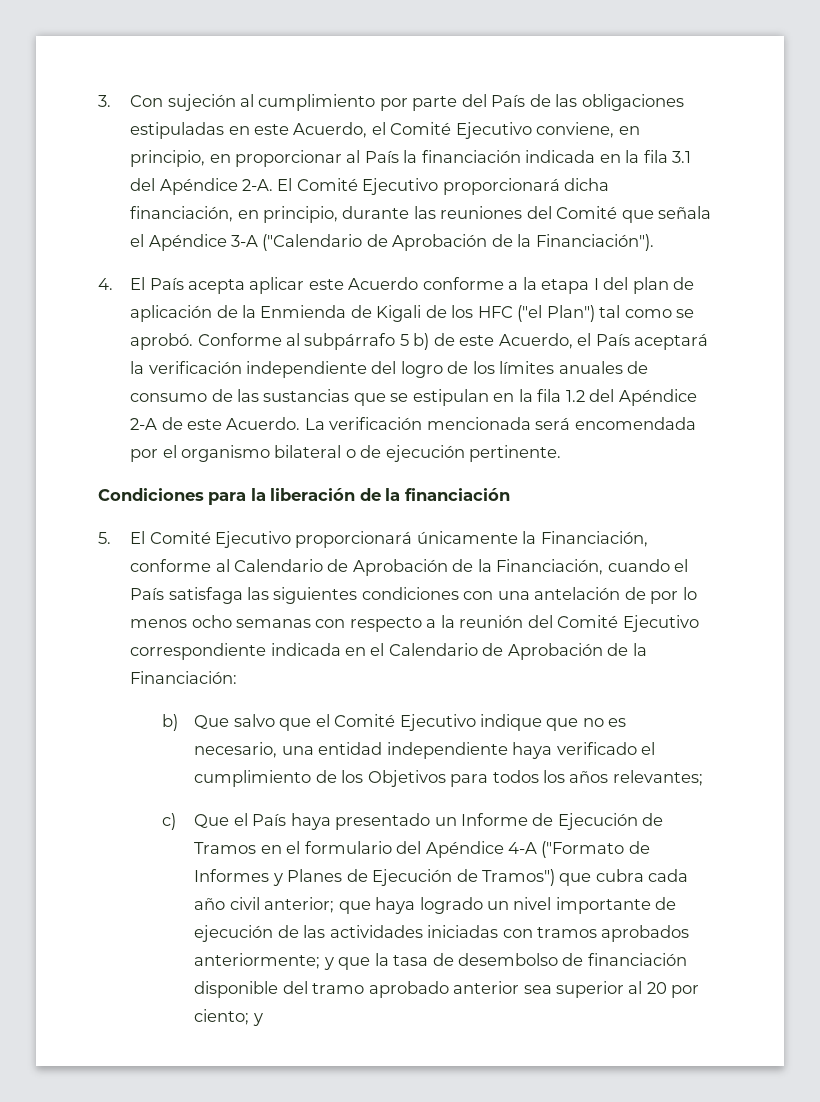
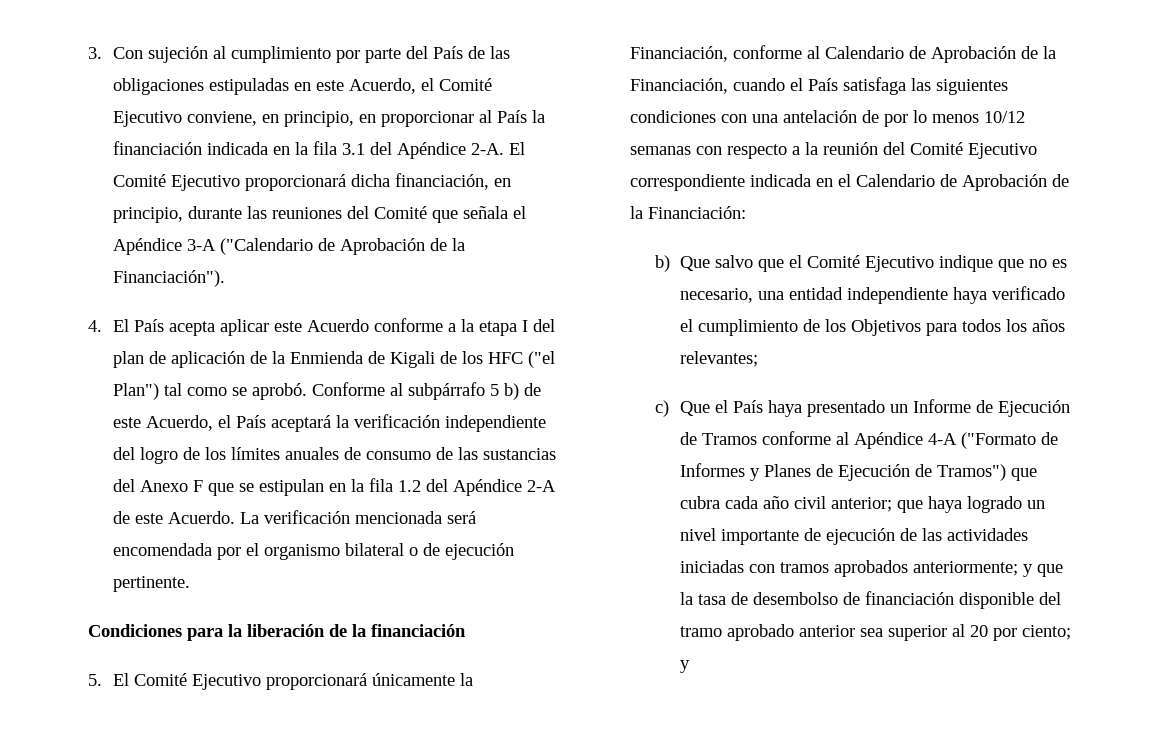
- Conforme al subpárrafo 5 b) de este Acuerdo, el País aceptará la verificación independiente del logro de los límites anuales de consumo de las sustancias que se estipulan en la fila 1.2 del Apéndice 2-A de este Acuerdo.
+ Conforme al subpárrafo 5 b) de este Acuerdo, el País aceptará la verificación independiente del logro de los límites anuales de consumo de las sustancias del Anexo F que se estipulan en la fila 1.2 del Apéndice 2-A de este Acuerdo.
- 5. El Comité Ejecutivo proporcionará únicamente la Financiación, conforme al Calendario de Aprobación de la Financiación, cuando el País satisfaga las siguientes condiciones con una antelación de por lo menos ocho semanas con respecto a la reunión del Comité Ejecutivo correspondiente indicada en el Calendario de Aprobación de la Financiación:
+ 5. El Comité Ejecutivo proporcionará únicamente la Financiación, conforme al Calendario de Aprobación de la Financiación, cuando el País satisfaga las siguientes condiciones con una antelación de por lo menos 10/12 semanas con respecto a la reunión del Comité Ejecutivo correspondiente indicada en el Calendario de Aprobación de la Financiación:
- c) Que el País haya presentado un Informe de Ejecución de Tramos en el formulario del Apéndice 4-A ("Formato de Informes y Planes de Ejecución de Tramos") que cubra cada año civil anterior;
+ c) Que el País haya presentado un Informe de Ejecución de Tramos conforme al Apéndice 4-A ("Formato de Informes y Planes de Ejecución de Tramos") que cubra cada año civil anterior;

